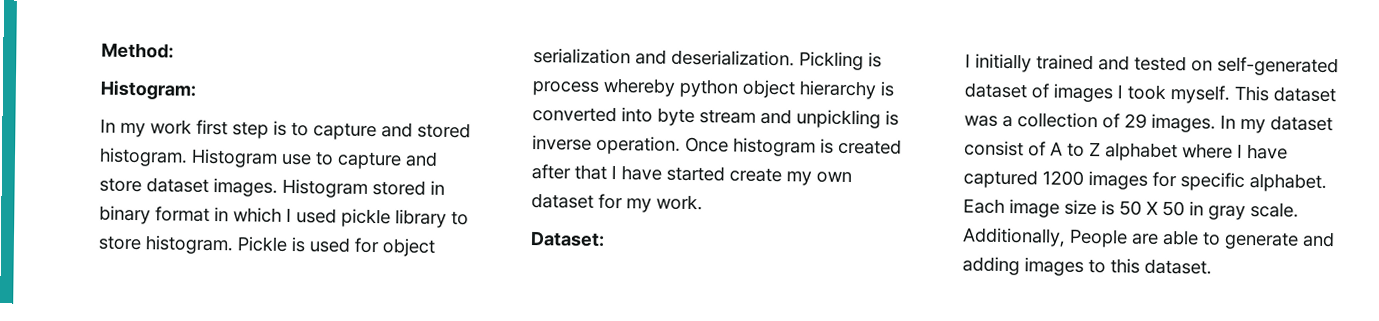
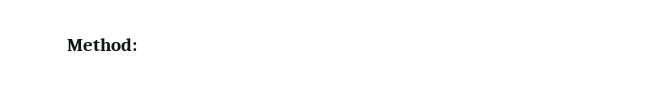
- Histogram:
- In my work first step is to capture and stored histogram. Histogram use to capture and store dataset images. Histogram stored in binary format in which I used pickle library to store histogram. Pickle is used for object serialization and deserialization. Pickling is process whereby python object hierarchy is converted into byte stream and unpickling is inverse operation. Once histogram is created after that I have started create my own dataset for my work.
- Dataset:
- I initially trained and tested on self-generated dataset of images I took myself. This dataset was a collection of 29 images. In my dataset consist of A to Z alphabet where I have captured 1200 images for specific alphabet. Each image size is 50 X 50 in gray scale. Additionally, People are able to generate and adding images to this dataset.

